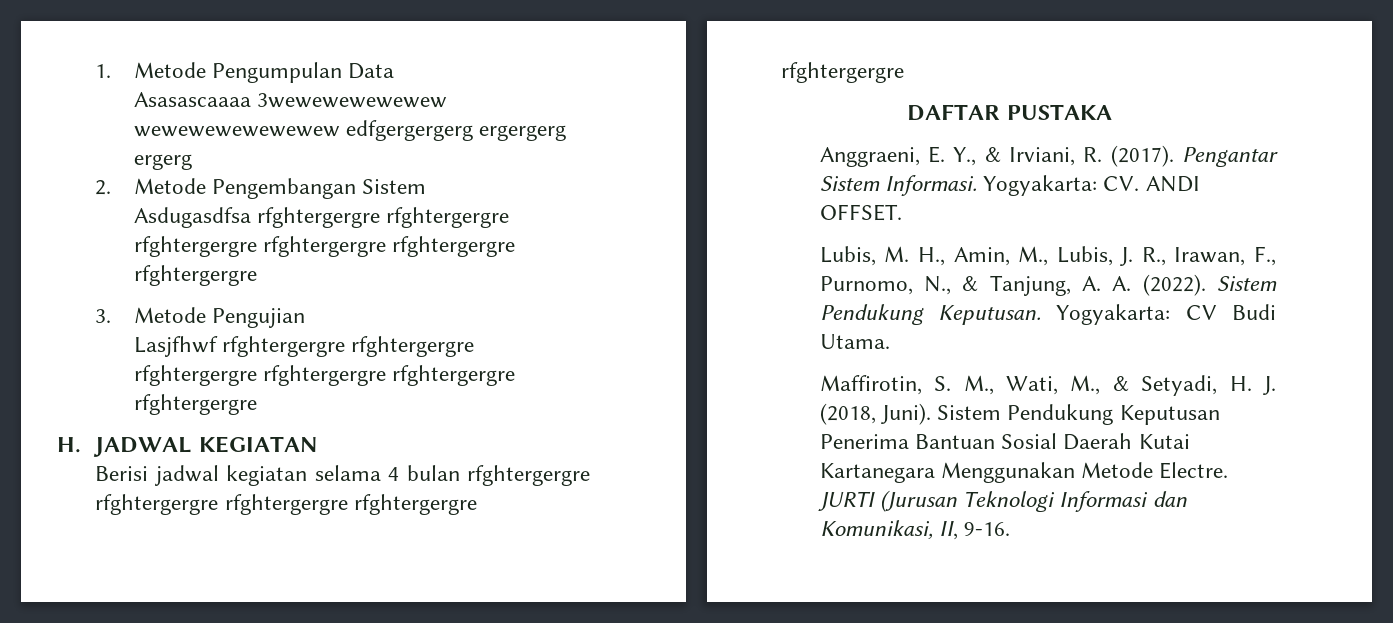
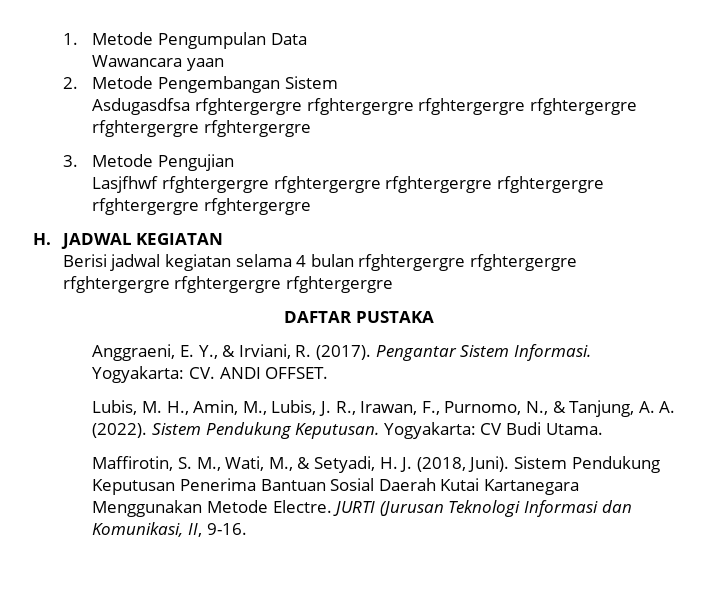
- Asasascaaaa 3wewewewewewew wewewewewewewew edfgergergerg ergergerg ergerg
+ Wawancara yaan

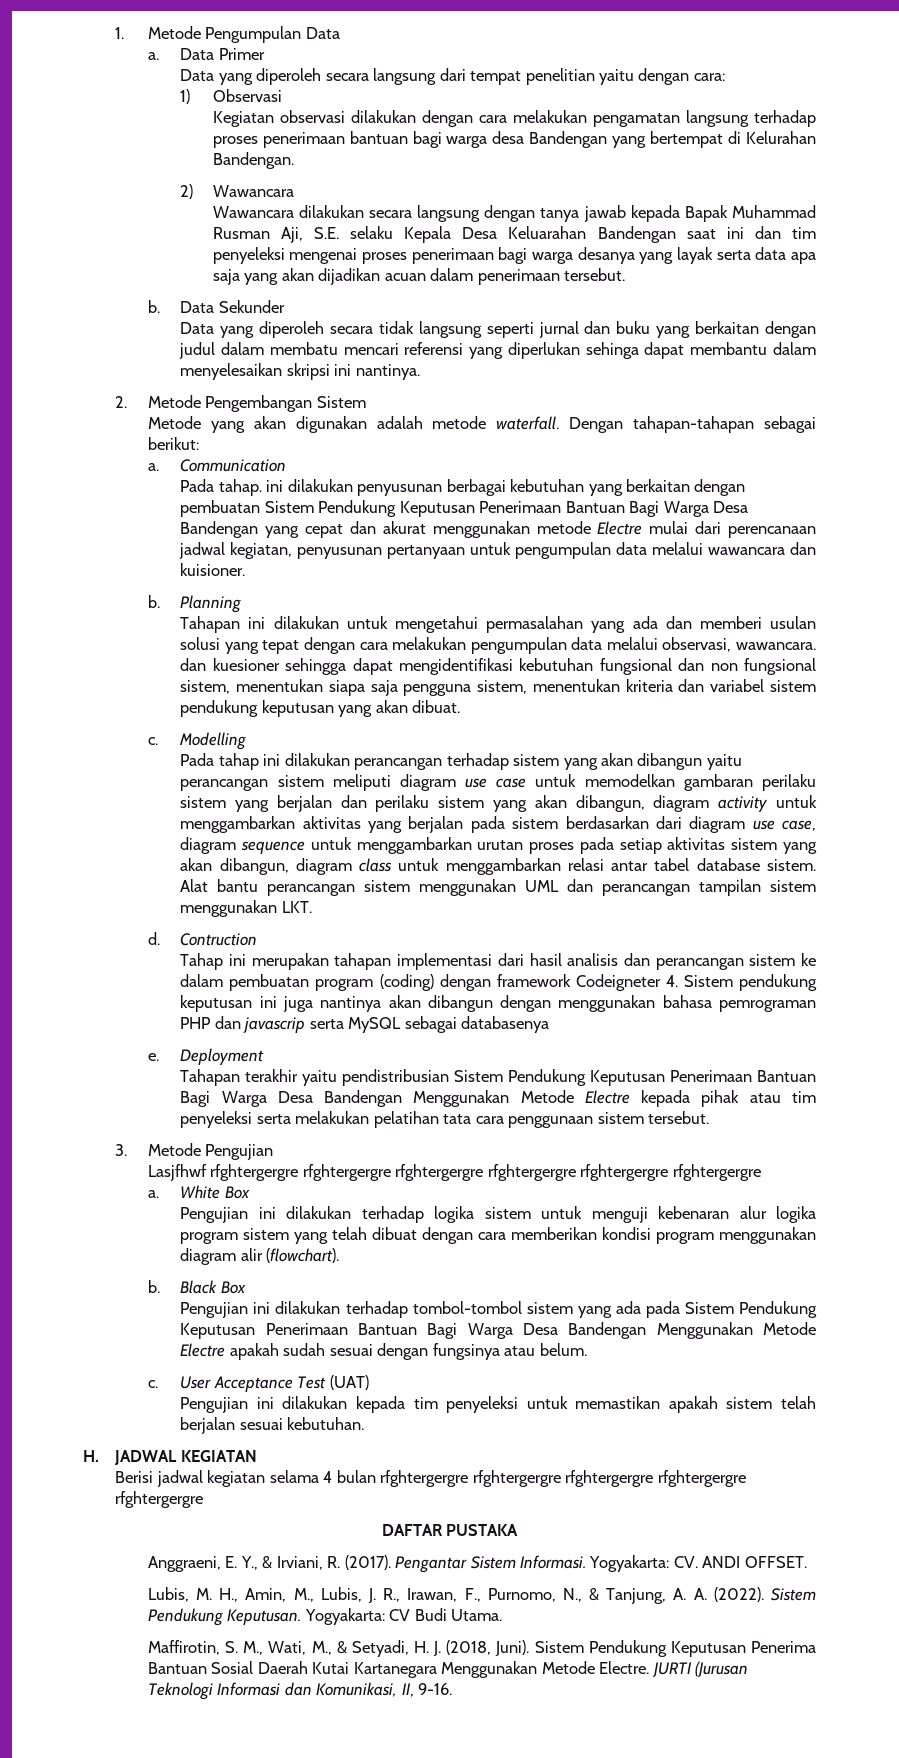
- Wawancara yaan
+ a. Data Primer
+ Data yang diperoleh secara langsung dari tempat penelitian yaitu dengan cara:
+ 1) Observasi
+ Kegiatan observasi dilakukan dengan cara melakukan pengamatan langsung terhadap proses penerimaan bantuan bagi warga desa Bandengan yang bertempat di Kelurahan Bandengan.
+ 2) Wawancara
+ Wawancara dilakukan secara langsung dengan tanya jawab kepada Bapak Muhammad Rusman Aji, S.E. selaku Kepala Desa Keluarahan Bandengan saat ini dan tim penyeleksi mengenai proses penerimaan bagi warga desanya yang layak serta data apa saja yang akan dijadikan acuan dalam penerimaan tersebut.
+ b. Data Sekunder
+ Data yang diperoleh secara tidak langsung seperti jurnal dan buku yang berkaitan dengan judul dalam membatu mencari referensi yang diperlukan sehinga dapat membantu dalam menyelesaikan skripsi ini nantinya.
  2. Metode Pengembangan Sistem
- Asdugasdfsa rfghtergergre rfghtergergre rfghtergergre rfghtergergre rfghtergergre rfghtergergre
+ Metode yang akan digunakan adalah metode waterfall. Dengan tahapan-tahapan sebagai berikut:
+ a. Communication
+ Pada tahap. ini dilakukan penyusunan berbagai kebutuhan yang berkaitan dengan pembuatan Sistem Pendukung Keputusan Penerimaan Bantuan Bagi Warga Desa Bandengan yang cepat dan akurat menggunakan metode Electre mulai dari perencanaan jadwal kegiatan, penyusunan pertanyaan untuk pengumpulan data melalui wawancara dan kuisioner.
+ b. Planning
+ Tahapan ini dilakukan untuk mengetahui permasalahan yang ada dan memberi usulan solusi yang tepat dengan cara melakukan pengumpulan data melalui observasi, wawancara. dan kuesioner sehingga dapat mengidentifikasi kebutuhan fungsional dan non fungsional sistem, menentukan siapa saja pengguna sistem, menentukan kriteria dan variabel sistem pendukung keputusan yang akan dibuat.
+ c. Modelling
+ Pada tahap ini dilakukan perancangan terhadap sistem yang akan dibangun yaitu perancangan sistem meliputi diagram use case untuk memodelkan gambaran perilaku sistem yang berjalan dan perilaku sistem yang akan dibangun, diagram activity untuk menggambarkan aktivitas yang berjalan pada sistem berdasarkan dari diagram use case, diagram sequence untuk menggambarkan urutan proses pada setiap aktivitas sistem yang akan dibangun, diagram class untuk menggambarkan relasi antar tabel database sistem. Alat bantu perancangan sistem menggunakan UML dan perancangan tampilan sistem menggunakan LKT.
+ d. Contruction
+ Tahap ini merupakan tahapan implementasi dari hasil analisis dan perancangan sistem ke dalam pembuatan program (coding) dengan framework Codeigneter 4. Sistem pendukung keputusan ini juga nantinya akan dibangun dengan menggunakan bahasa pemrograman PHP dan javascrip serta MySQL sebagai databasenya
+ e. Deployment
+ Tahapan terakhir yaitu pendistribusian Sistem Pendukung Keputusan Penerimaan Bantuan Bagi Warga Desa Bandengan Menggunakan Metode Electre kepada pihak atau tim penyeleksi serta melakukan pelatihan tata cara penggunaan sistem tersebut.
+ a. White Box
+ Pengujian ini dilakukan terhadap logika sistem untuk menguji kebenaran alur logika program sistem yang telah dibuat dengan cara memberikan kondisi program menggunakan diagram alir (flowchart).
+ b. Black Box
+ Pengujian ini dilakukan terhadap tombol-tombol sistem yang ada pada Sistem Pendukung Keputusan Penerimaan Bantuan Bagi Warga Desa Bandengan Menggunakan Metode Electre apakah sudah sesuai dengan fungsinya atau belum.
+ c. User Acceptance Test (UAT)
+ Pengujian ini dilakukan kepada tim penyeleksi untuk memastikan apakah sistem telah berjalan sesuai kebutuhan.

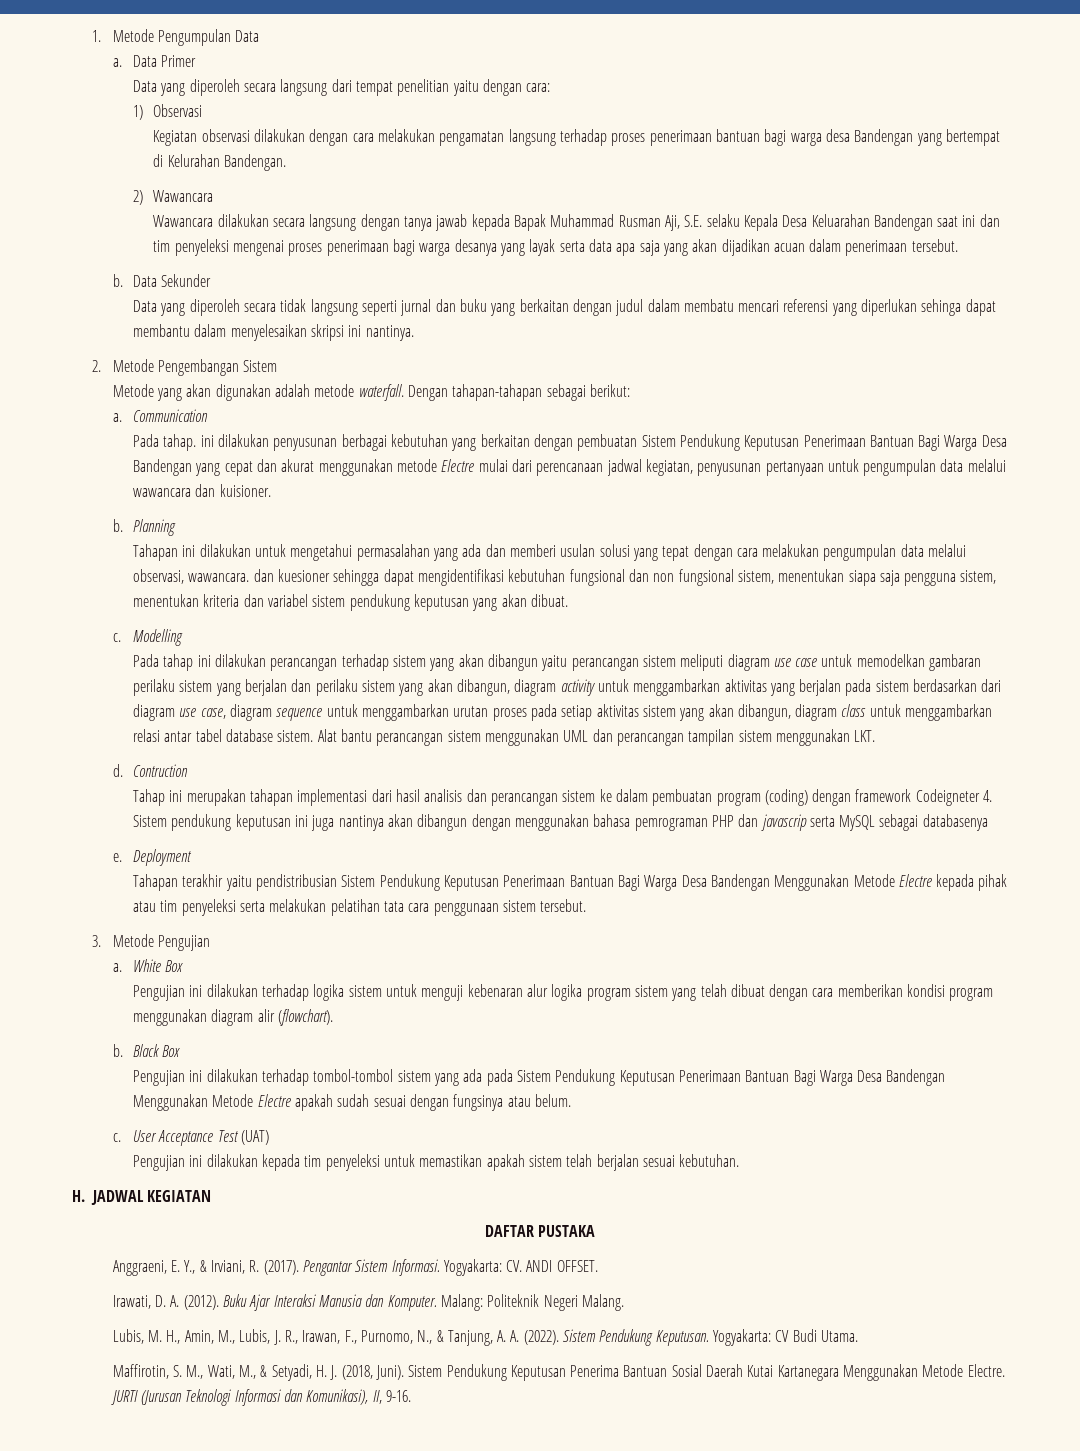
- Lasjfhwf rfghtergergre rfghtergergre rfghtergergre rfghtergergre rfghtergergre rfghtergergre
- Berisi jadwal kegiatan selama 4 bulan rfghtergergre rfghtergergre rfghtergergre rfghtergergre rfghtergergre
+ Irawati, D. A. (2012). Buku Ajar Interaksi Manusia dan Komputer. Malang: Politeknik Negeri Malang.
- JURTI (Jurusan Teknologi Informasi dan Komunikasi, II, 9-16.
+ JURTI (Jurusan Teknologi Informasi dan Komunikasi), II, 9-16.

